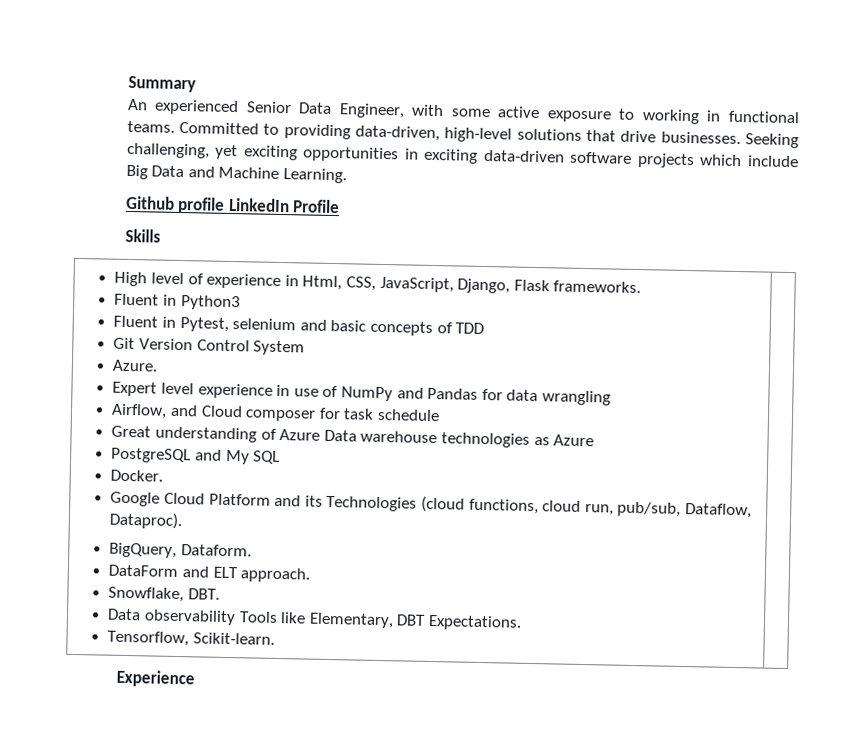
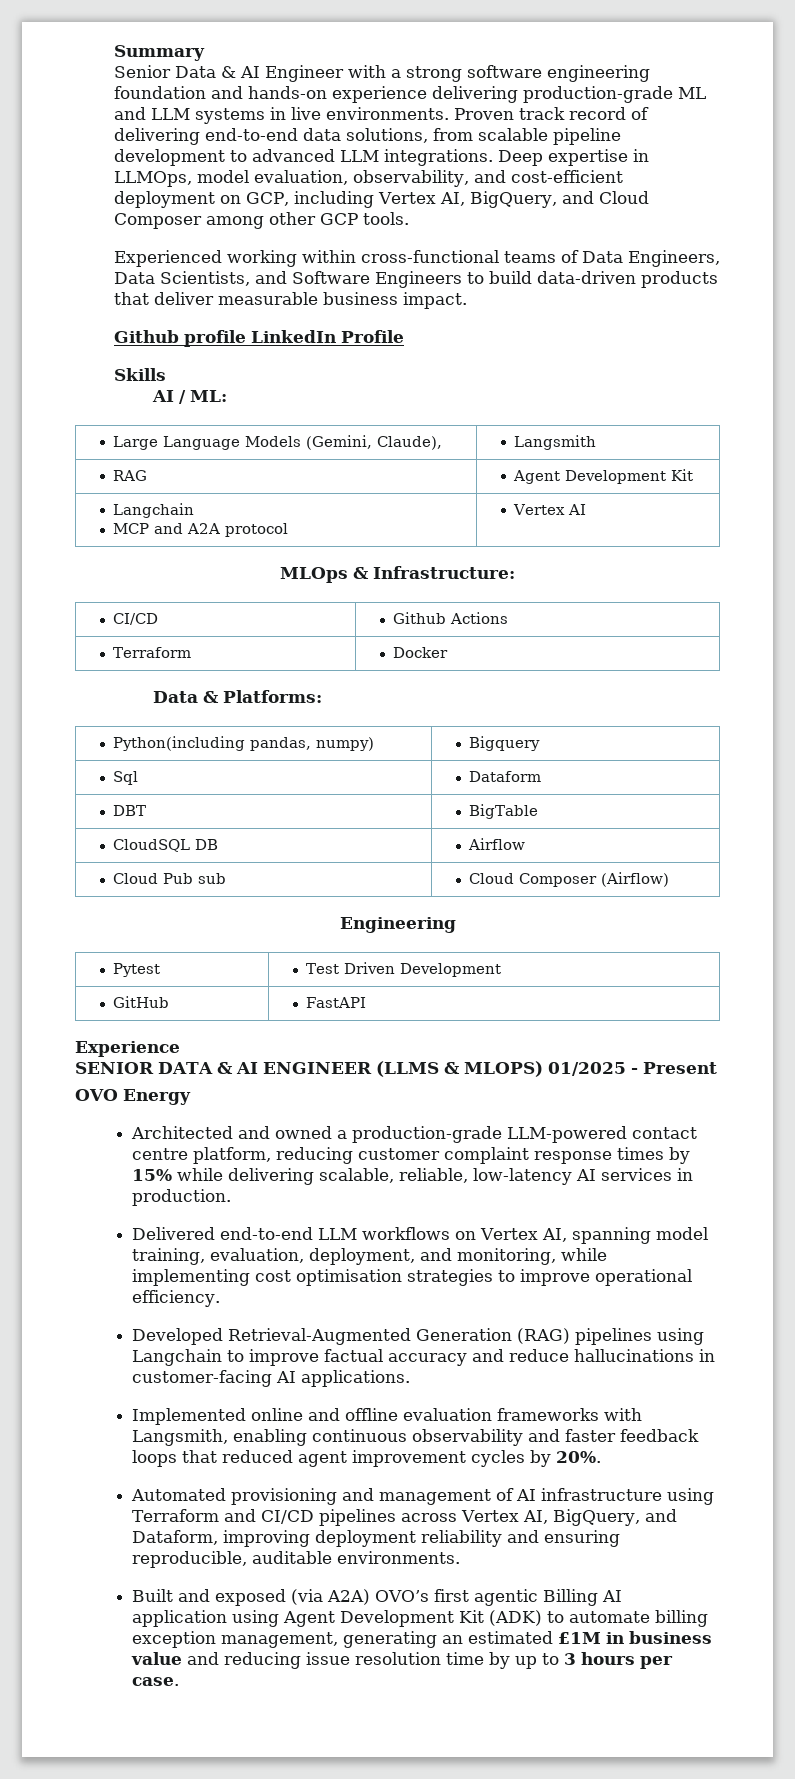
- An experienced Senior Data Engineer, with some active exposure to working in functional teams. Committed to providing data-driven, high-level solutions that drive businesses. Seeking challenging, yet exciting opportunities in exciting data-driven software projects which include Big Data and Machine Learning.
+ Senior Data & AI Engineer with a strong software engineering foundation and hands-on experience delivering production-grade ML and LLM systems in live environments. Proven track record of delivering end-to-end data solutions, from scalable pipeline development to advanced LLM integrations. Deep expertise in LLMOps, model evaluation, observability, and cost-efficient deployment on GCP, including Vertex AI, BigQuery, and Cloud Composer among other GCP tools.
+ Experienced working within cross-functional teams of Data Engineers, Data Scientists, and Software Engineers to build data-driven products that deliver measurable business impact.
- High level of experience in Html, CSS, JavaScript, Django, Flask frameworks.
- Fluent in Python3
- Fluent in Pytest, selenium and basic concepts of TDD
- Git Version Control System
- Azure.
- Expert level experience in use of NumPy and Pandas for data wrangling
- Airflow, and Cloud composer for task schedule
- Great understanding of Azure Data warehouse technologies as Azure
- PostgreSQL and My SQL
- Docker.
- Google Cloud Platform and its Technologies (cloud functions, cloud run, pub/sub, Dataflow, Dataproc).
- BigQuery, Dataform.
- DataForm and ELT approach.
- Snowflake, DBT.
- Data observability Tools like Elementary, DBT Expectations.
- Tensorflow, Scikit-learn. |
+ AI / ML:
+ Large Language Models (Gemini, Claude), | Langsmith
+ RAG | Agent Development Kit
+ Langchain
+ MCP and A2A protocol | Vertex AI
+ MLOps & Infrastructure:
+ CI/CD | Github Actions
+ Terraform | Docker
+ Data & Platforms:
+ Python(including pandas, numpy) | Bigquery
+ Sql | Dataform
+ DBT | BigTable
+ CloudSQL DB | Airflow
+ Cloud Pub sub | Cloud Composer (Airflow)
+ Engineering
+ Pytest | Test Driven Development
+ GitHub | FastAPI
  Experience
+ SENIOR DATA & AI ENGINEER (LLMS & MLOPS) 01/2025 - Present
+ OVO Energy
+ Architected and owned a production-grade LLM-powered contact centre platform, reducing customer complaint response times by 15% while delivering scalable, reliable, low-latency AI services in production.
+ Delivered end-to-end LLM workflows on Vertex AI, spanning model training, evaluation, deployment, and monitoring, while implementing cost optimisation strategies to improve operational efficiency.
+ Developed Retrieval-Augmented Generation (RAG) pipelines using Langchain to improve factual accuracy and reduce hallucinations in customer-facing AI applications.
+ Implemented online and offline evaluation frameworks with Langsmith, enabling continuous observability and faster feedback loops that reduced agent improvement cycles by 20%.
+ Automated provisioning and management of AI infrastructure using Terraform and CI/CD pipelines across Vertex AI, BigQuery, and Dataform, improving deployment reliability and ensuring reproducible, auditable environments.
+ Built and exposed (via A2A) OVO’s first agentic Billing AI application using Agent Development Kit (ADK) to automate billing exception management, generating an estimated £1M in business value and reducing issue resolution time by up to 3 hours per case.

